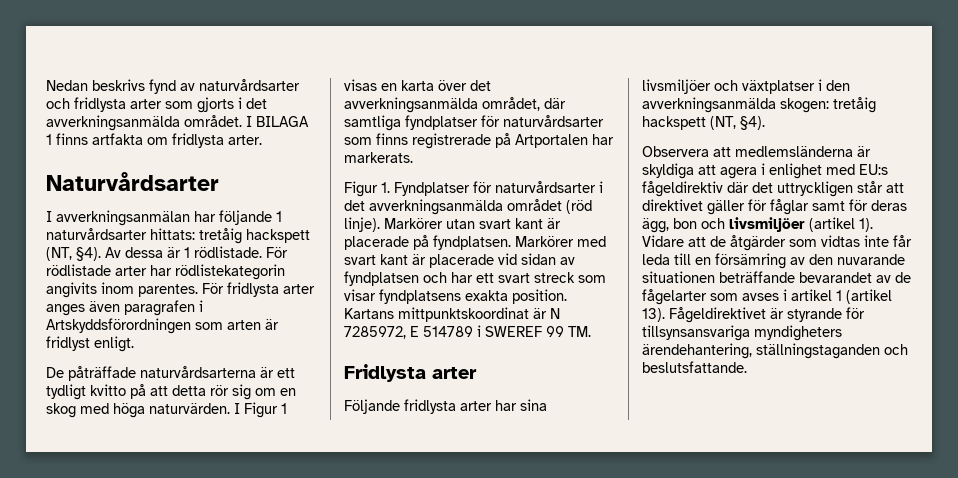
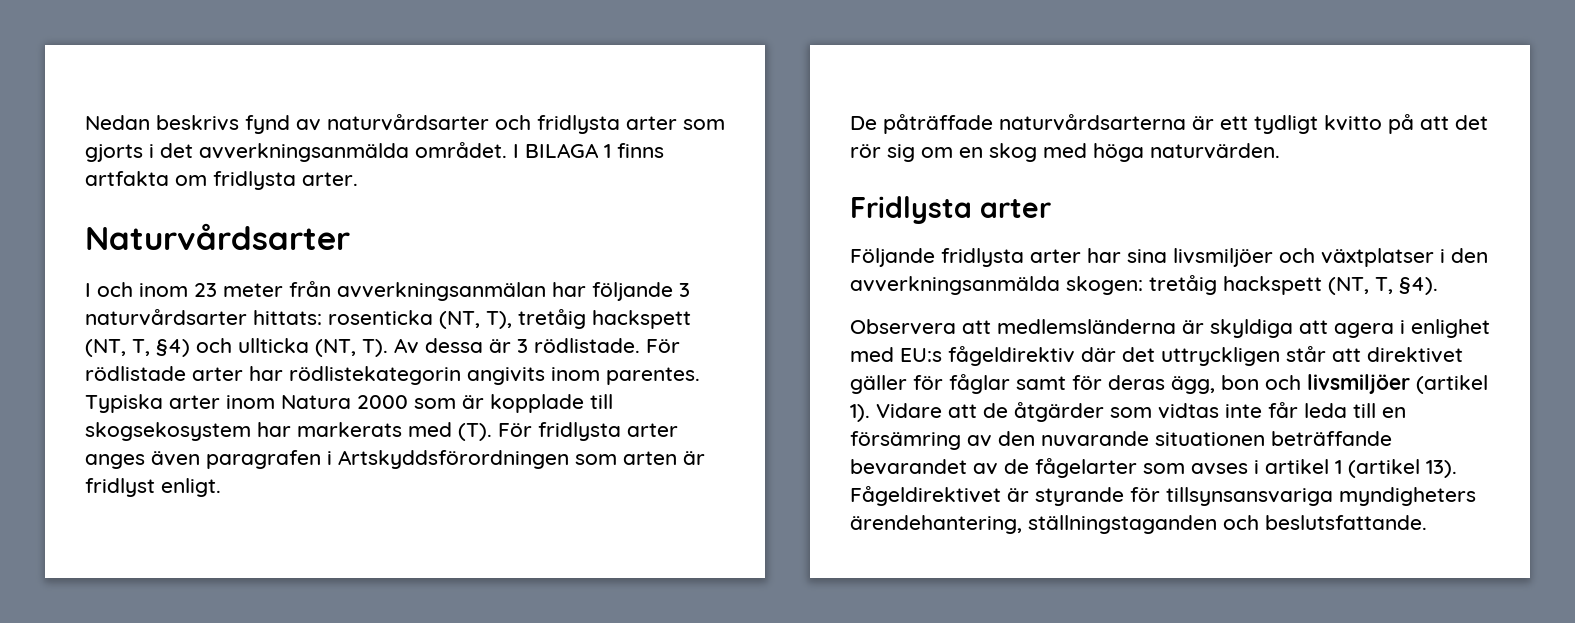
- I avverkningsanmälan har följande 1 naturvårdsarter hittats: tretåig hackspett (NT, §4). Av dessa är 1 rödlistade.
+ I och inom 23 meter från avverkningsanmälan har följande 3 naturvårdsarter hittats: rosenticka (NT, T), tretåig hackspett (NT, T, §4) och ullticka (NT, T). Av dessa är 3 rödlistade.
- För fridlysta arter anges även paragrafen i Artskyddsförordningen som arten är fridlyst enligt.
+ Typiska arter inom Natura 2000 som är kopplade till skogsekosystem har markerats med (T). För fridlysta arter anges även paragrafen i Artskyddsförordningen som arten är fridlyst enligt.
- De påträffade naturvårdsarterna är ett tydligt kvitto på att detta rör sig om en skog med höga naturvärden. I Figur 1 visas en karta över det avverkningsanmälda området, där samtliga fyndplatser för naturvårdsarter som finns registrerade på Artportalen har markerats.
- Figur 1. Fyndplatser för naturvårdsarter i det avverkningsanmälda området (röd linje). Markörer utan svart kant är placerade på fyndplatsen. Markörer med svart kant är placerade vid sidan av fyndplatsen och har ett svart streck som visar fyndplatsens exakta position. Kartans mittpunktskoordinat är N 7285972, E 514789 i SWEREF 99 TM.
+ De påträffade naturvårdsarterna är ett tydligt kvitto på att det rör sig om en skog med höga naturvärden.
- Följande fridlysta arter har sina livsmiljöer och växtplatser i den avverkningsanmälda skogen: tretåig hackspett (NT, §4).
+ Följande fridlysta arter har sina livsmiljöer och växtplatser i den avverkningsanmälda skogen: tretåig hackspett (NT, T, §4).

